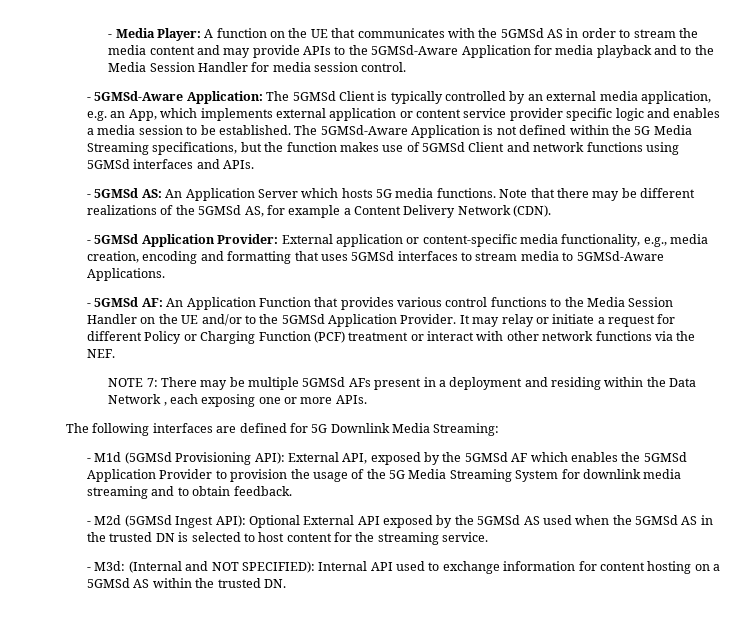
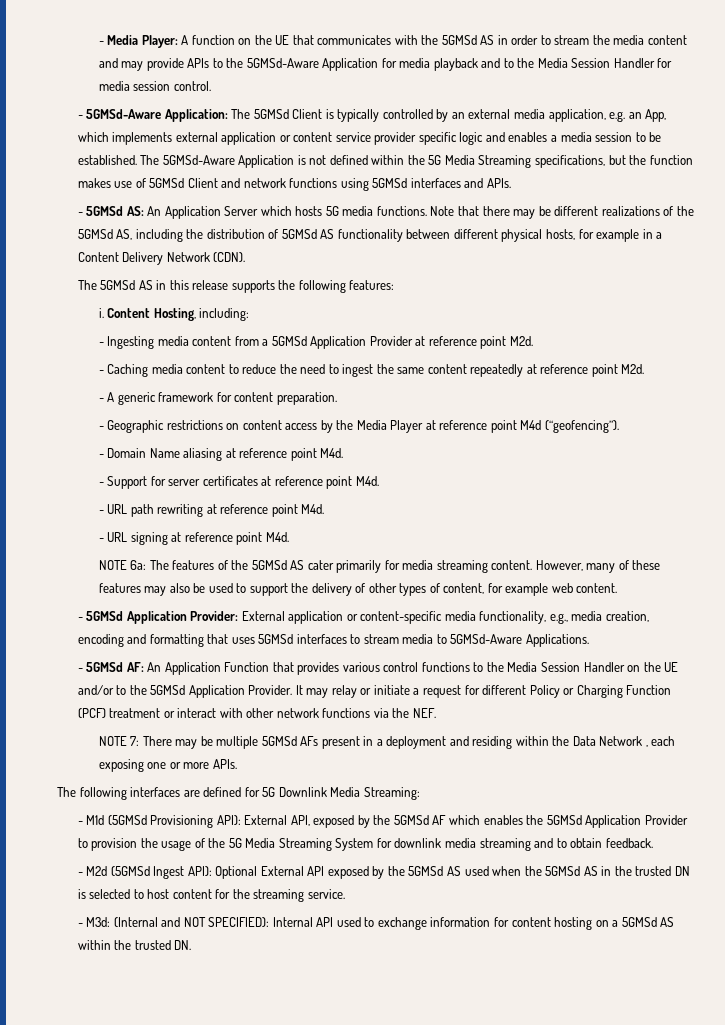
- Note that there may be different realizations of the 5GMSd AS, for example a Content Delivery Network (CDN).
+ Note that there may be different realizations of the 5GMSd AS, including the distribution of 5GMSd AS functionality between different physical hosts, for example in a Content Delivery Network (CDN).
+ The 5GMSd AS in this release supports the following features:
+ i. Content Hosting, including:
+ - Ingesting media content from a 5GMSd Application Provider at reference point M2d.
+ - Caching media content to reduce the need to ingest the same content repeatedly at reference point M2d.
+ - A generic framework for content preparation.
+ - Geographic restrictions on content access by the Media Player at reference point M4d (“geofencing”).
+ - Domain Name aliasing at reference point M4d.
+ - Support for server certificates at reference point M4d.
+ - URL path rewriting at reference point M4d.
+ - URL signing at reference point M4d.
+ NOTE 6a: The features of the 5GMSd AS cater primarily for media streaming content. However, many of these features may also be used to support the delivery of other types of content, for example web content.

